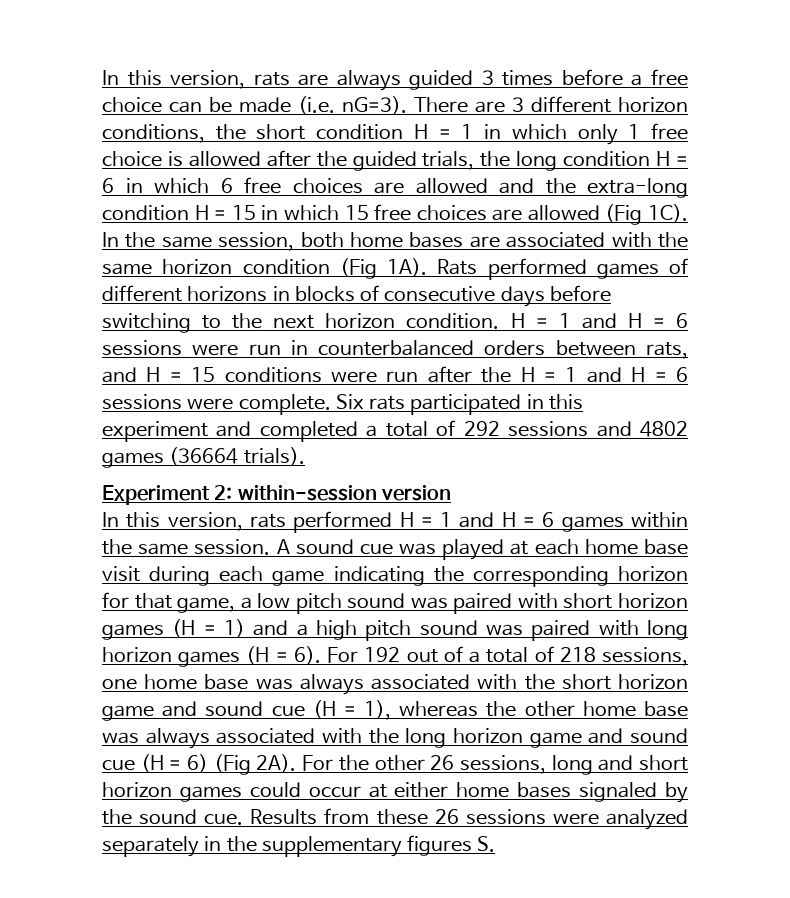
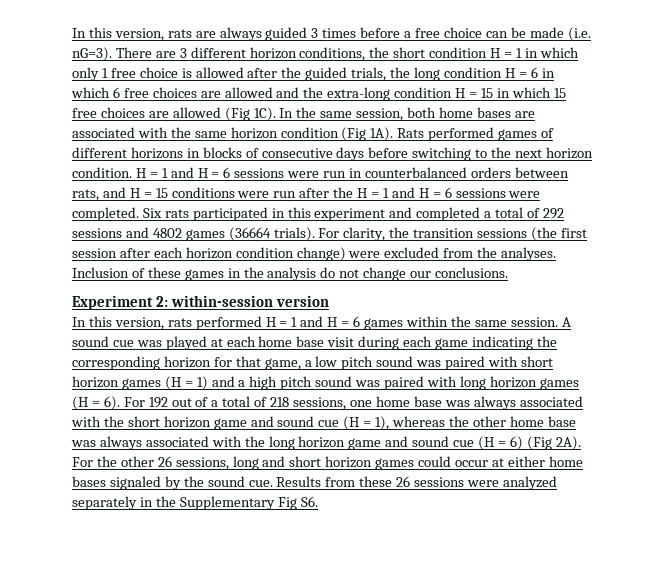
- H = 1 and H = 6 sessions were run in counterbalanced orders between rats, and H = 15 conditions were run after the H = 1 and H = 6 sessions were complete.
+ H = 1 and H = 6 sessions were run in counterbalanced orders between rats, and H = 15 conditions were run after the H = 1 and H = 6 sessions were completed.
+ For clarity, the transition sessions (the first session after each horizon condition change) were excluded from the analyses. Inclusion of these games in the analysis do not change our conclusions.
- Results from these 26 sessions were analyzed separately in the supplementary figures S.
+ Results from these 26 sessions were analyzed separately in the Supplementary Fig S6.

